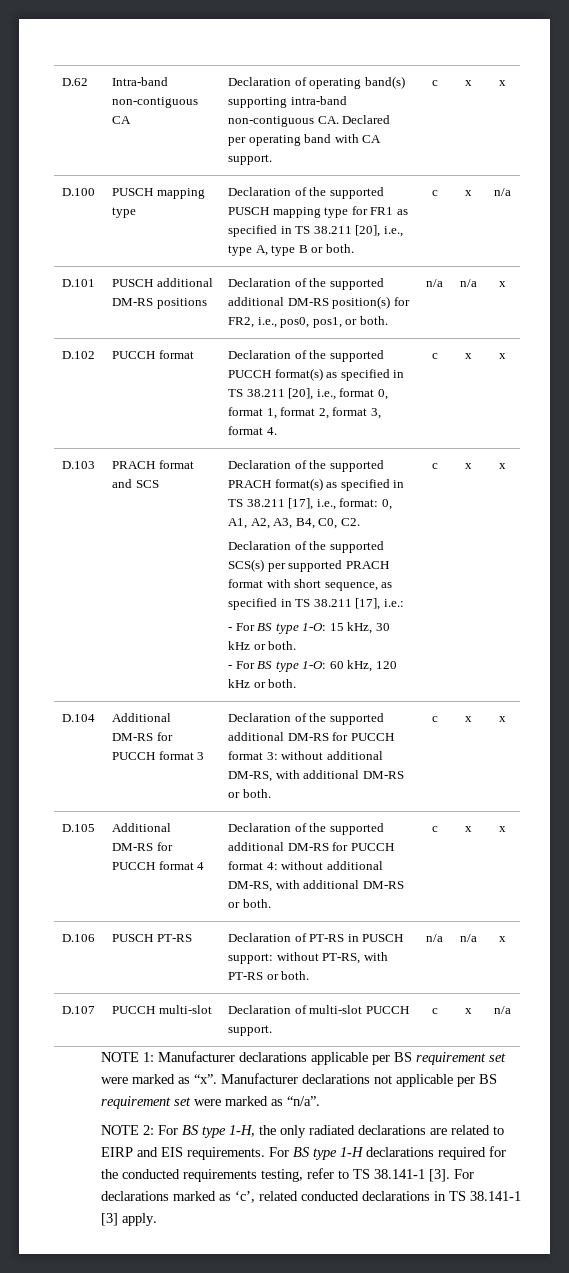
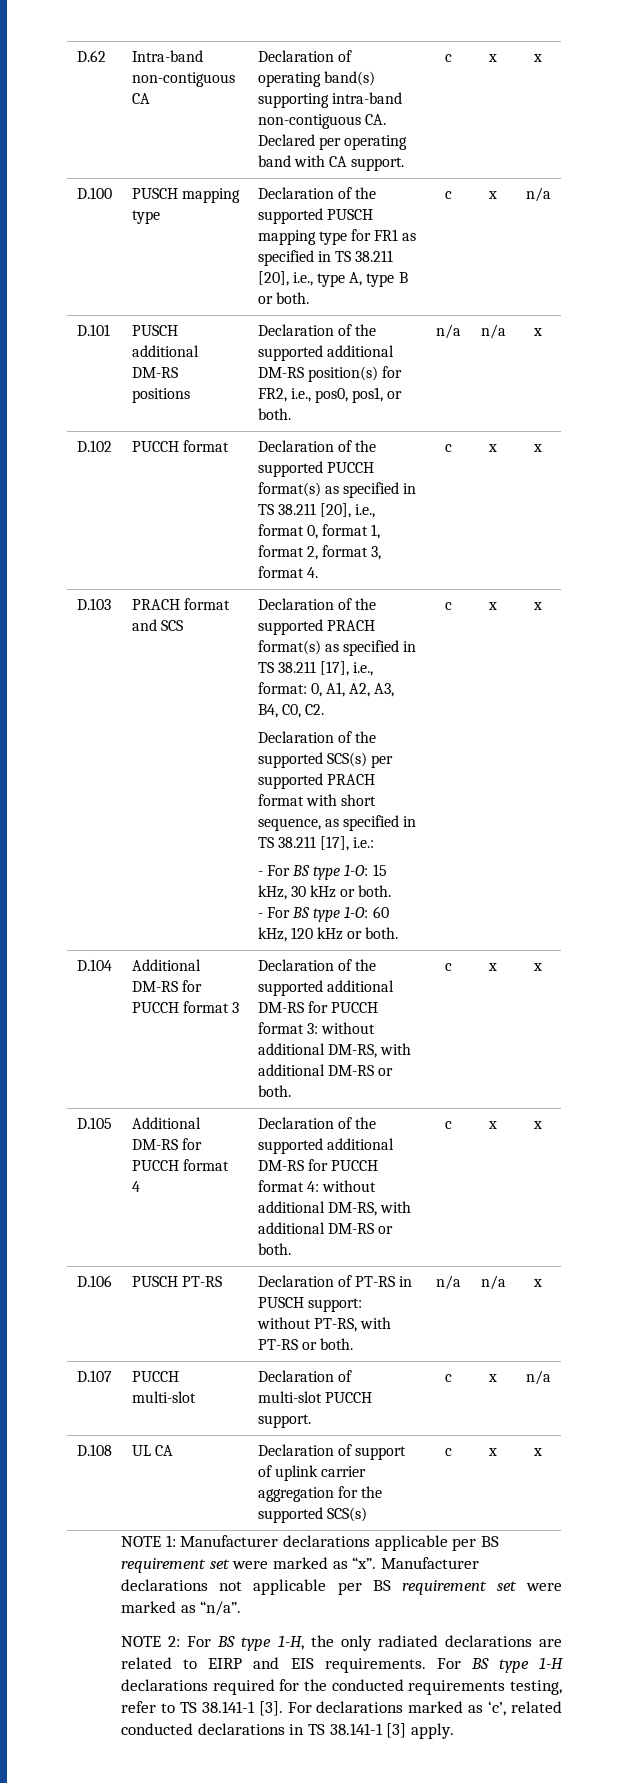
+ D.108 | UL CA | Declaration of support of uplink carrier aggregation for the supported SCS(s) | c | x | x

